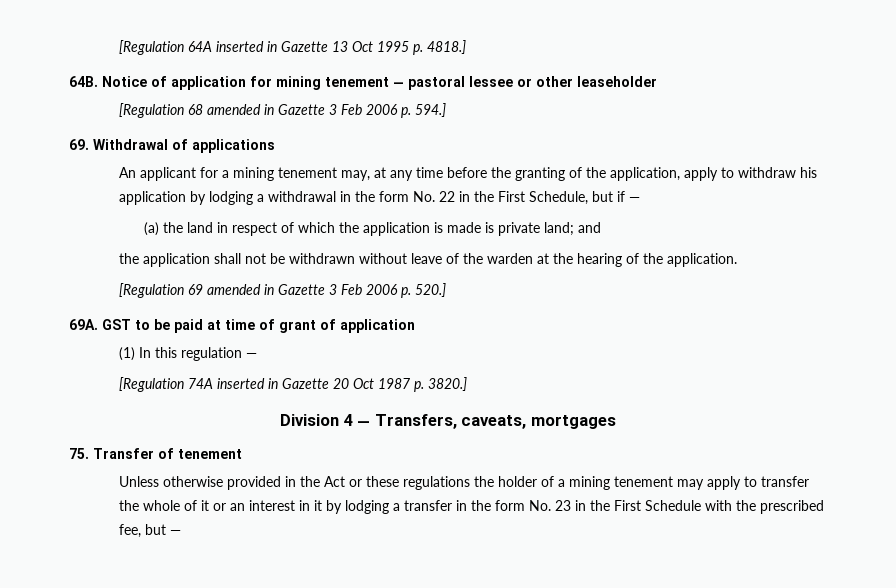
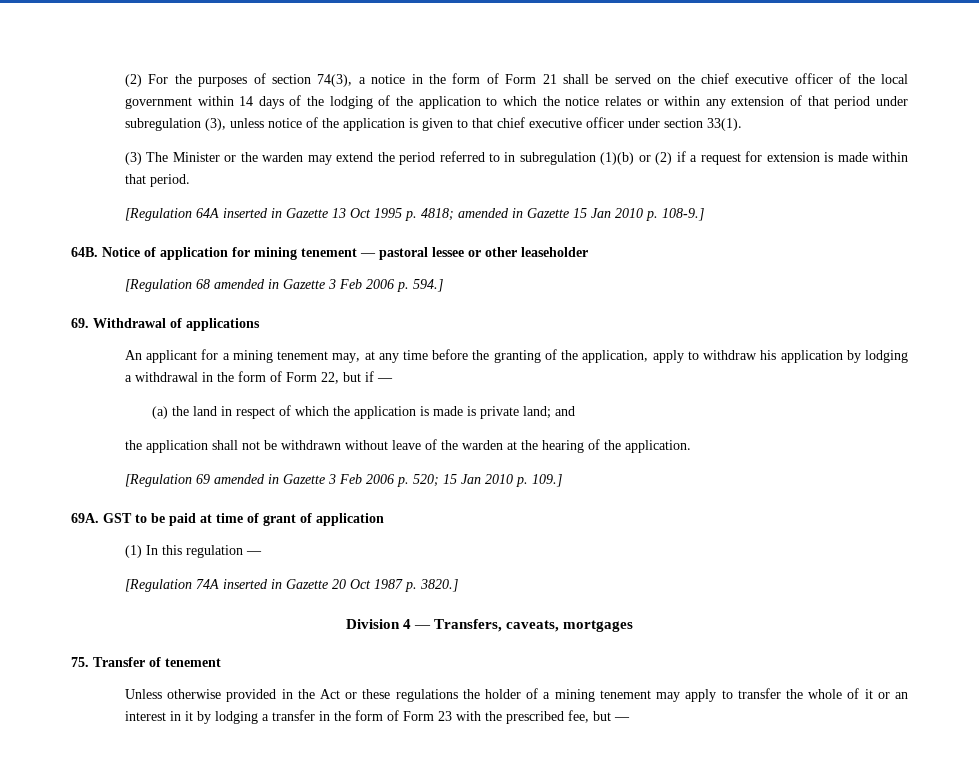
+ (2) For the purposes of section 74(3), a notice in the form of Form 21 shall be served on the chief executive officer of the local government within 14 days of the lodging of the application to which the notice relates or within any extension of that period under subregulation (3), unless notice of the application is given to that chief executive officer under section 33(1).
+ (3) The Minister or the warden may extend the period referred to in subregulation (1)(b) or (2) if a request for extension is made within that period.
- [Regulation 64A inserted in Gazette 13 Oct 1995 p. 4818.]
+ [Regulation 64A inserted in Gazette 13 Oct 1995 p. 4818; amended in Gazette 15 Jan 2010 p. 108-9.]
- An applicant for a mining tenement may, at any time before the granting of the application, apply to withdraw his application by lodging a withdrawal in the form No. 22 in the First Schedule, but if —
+ An applicant for a mining tenement may, at any time before the granting of the application, apply to withdraw his application by lodging a withdrawal in the form of Form 22, but if —
- [Regulation 69 amended in Gazette 3 Feb 2006 p. 520.]
+ [Regulation 69 amended in Gazette 3 Feb 2006 p. 520; 15 Jan 2010 p. 109.]
- Unless otherwise provided in the Act or these regulations the holder of a mining tenement may apply to transfer the whole of it or an interest in it by lodging a transfer in the form No. 23 in the First Schedule with the prescribed fee, but —
+ Unless otherwise provided in the Act or these regulations the holder of a mining tenement may apply to transfer the whole of it or an interest in it by lodging a transfer in the form of Form 23 with the prescribed fee, but —

